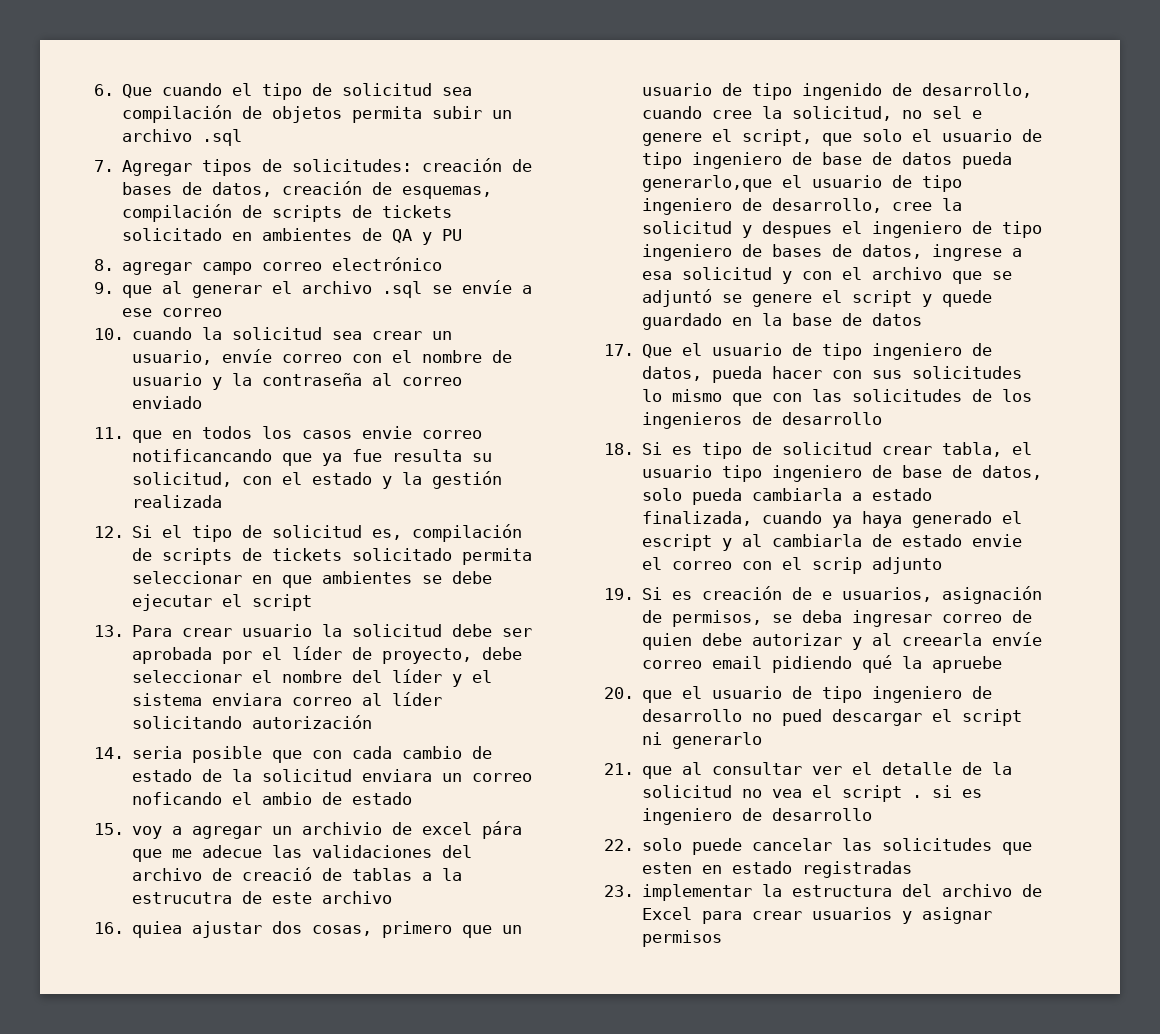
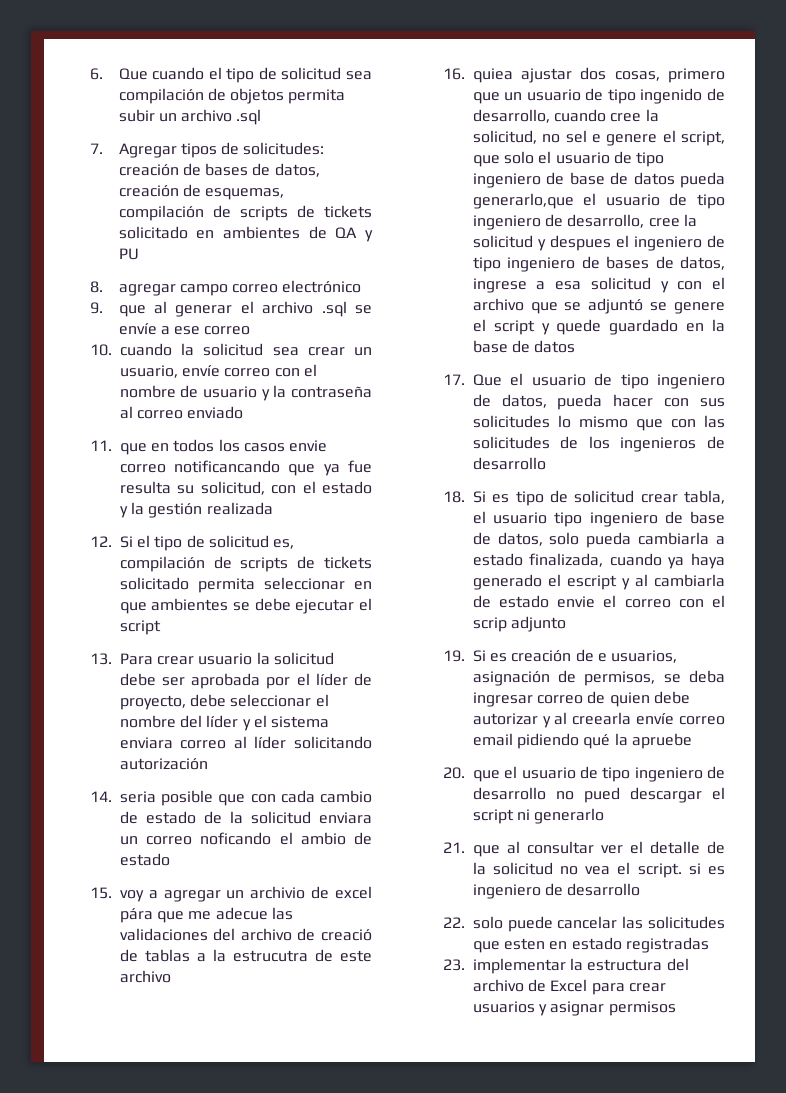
- 21. que al consultar ver el detalle de la solicitud no vea el script . si es ingeniero de desarrollo
+ 21. que al consultar ver el detalle de la solicitud no vea el script. si es ingeniero de desarrollo

